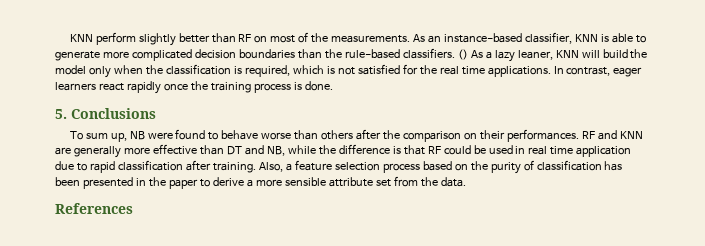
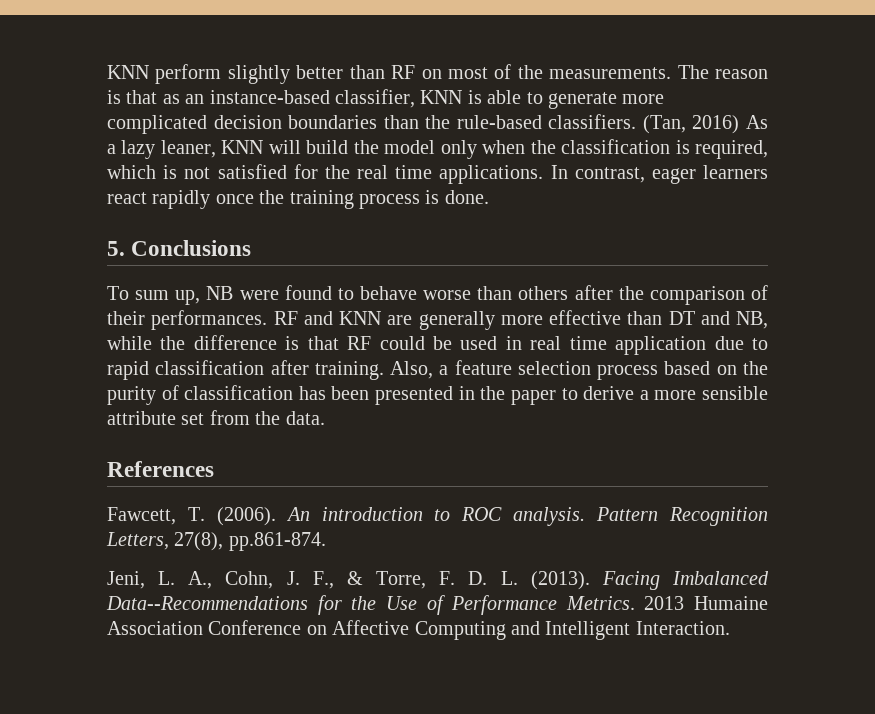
- As an instance-based classifier, KNN is able to generate more complicated decision boundaries than the rule-based classifiers.
+ The reason is that as an instance-based classifier, KNN is able to generate more complicated decision boundaries than the rule-based classifiers.
- () As a lazy leaner, KNN will build the model only when the classification is required, which is not satisfied for the real time applications.
+ (Tan, 2016) As a lazy leaner, KNN will build the model only when the classification is required, which is not satisfied for the real time applications.
- To sum up, NB were found to behave worse than others after the comparison on their performances.
+ To sum up, NB were found to behave worse than others after the comparison of their performances.
+ Fawcett, T. (2006). An introduction to ROC analysis. Pattern Recognition Letters, 27(8), pp.861-874.
+ Jeni, L. A., Cohn, J. F., & Torre, F. D. L. (2013). Facing Imbalanced Data--Recommendations for the Use of Performance Metrics. 2013 Humaine Association Conference on Affective Computing and Intelligent Interaction.

